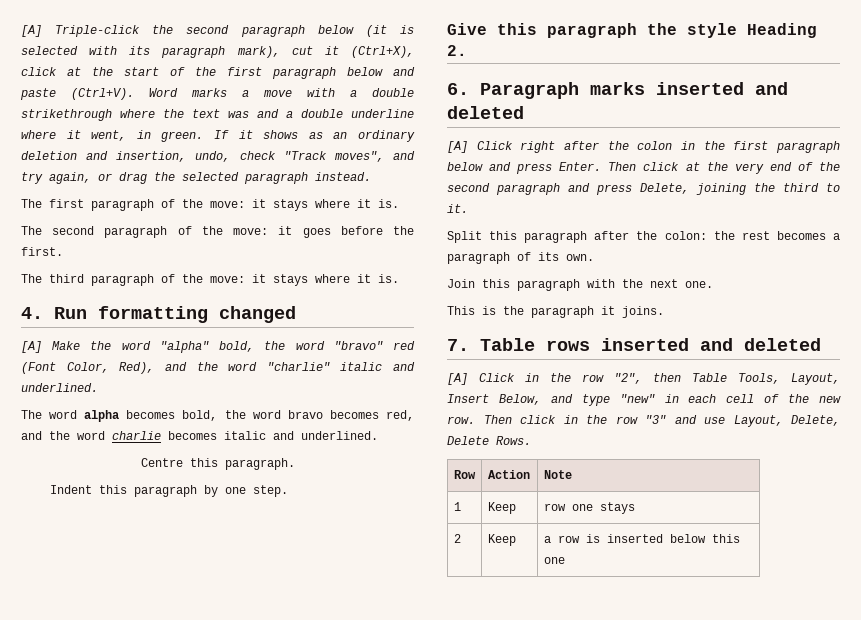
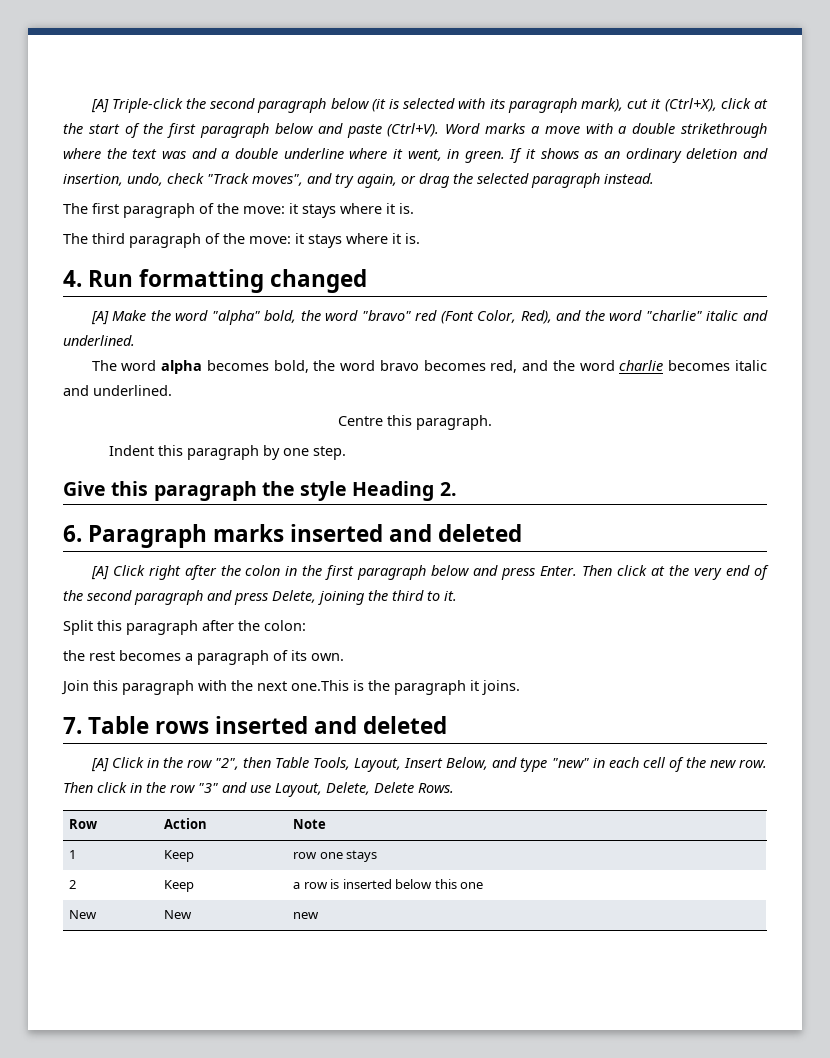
- The second paragraph of the move: it goes before the first.
- Split this paragraph after the colon: the rest becomes a paragraph of its own.
+ Split this paragraph after the colon:
+ the rest becomes a paragraph of its own.
- Join this paragraph with the next one.
- This is the paragraph it joins.
+ Join this paragraph with the next one.This is the paragraph it joins.
+ New | New | new

